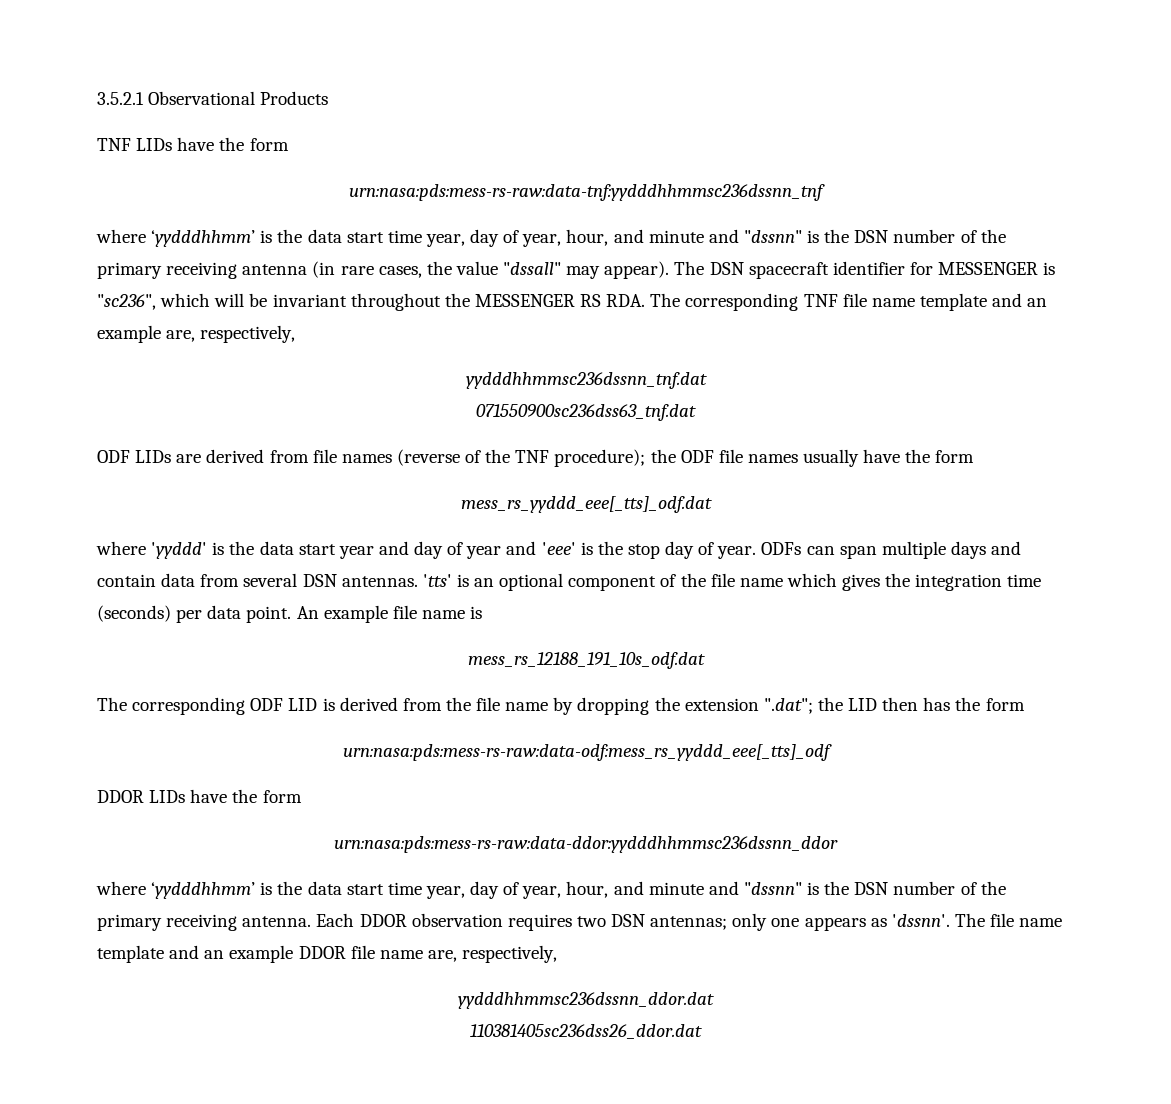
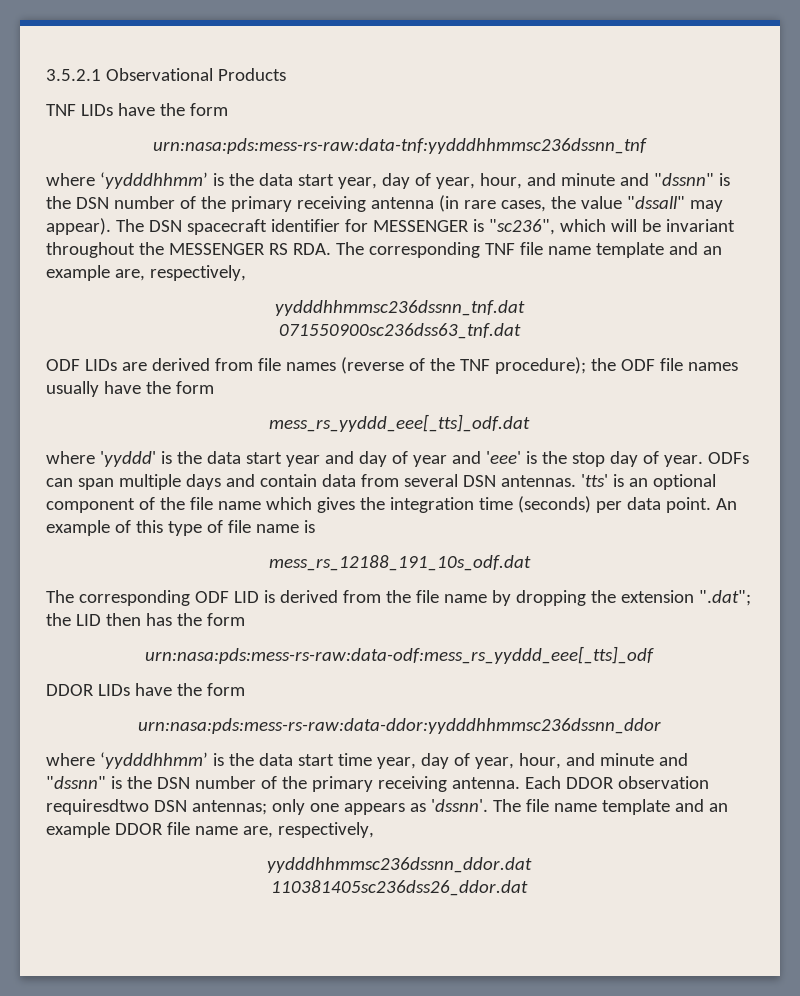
- where ‘yydddhhmm’ is the data start time year, day of year, hour, and minute and "dssnn" is the DSN number of the primary receiving antenna (in rare cases, the value "dssall" may appear).
+ where ‘yydddhhmm’ is the data start year, day of year, hour, and minute and "dssnn" is the DSN number of the primary receiving antenna (in rare cases, the value "dssall" may appear).
- An example file name is
+ An example of this type of file name is
- Each DDOR observation requires two DSN antennas; only one appears as 'dssnn'.
+ Each DDOR observation requiresdtwo DSN antennas; only one appears as 'dssnn'.

